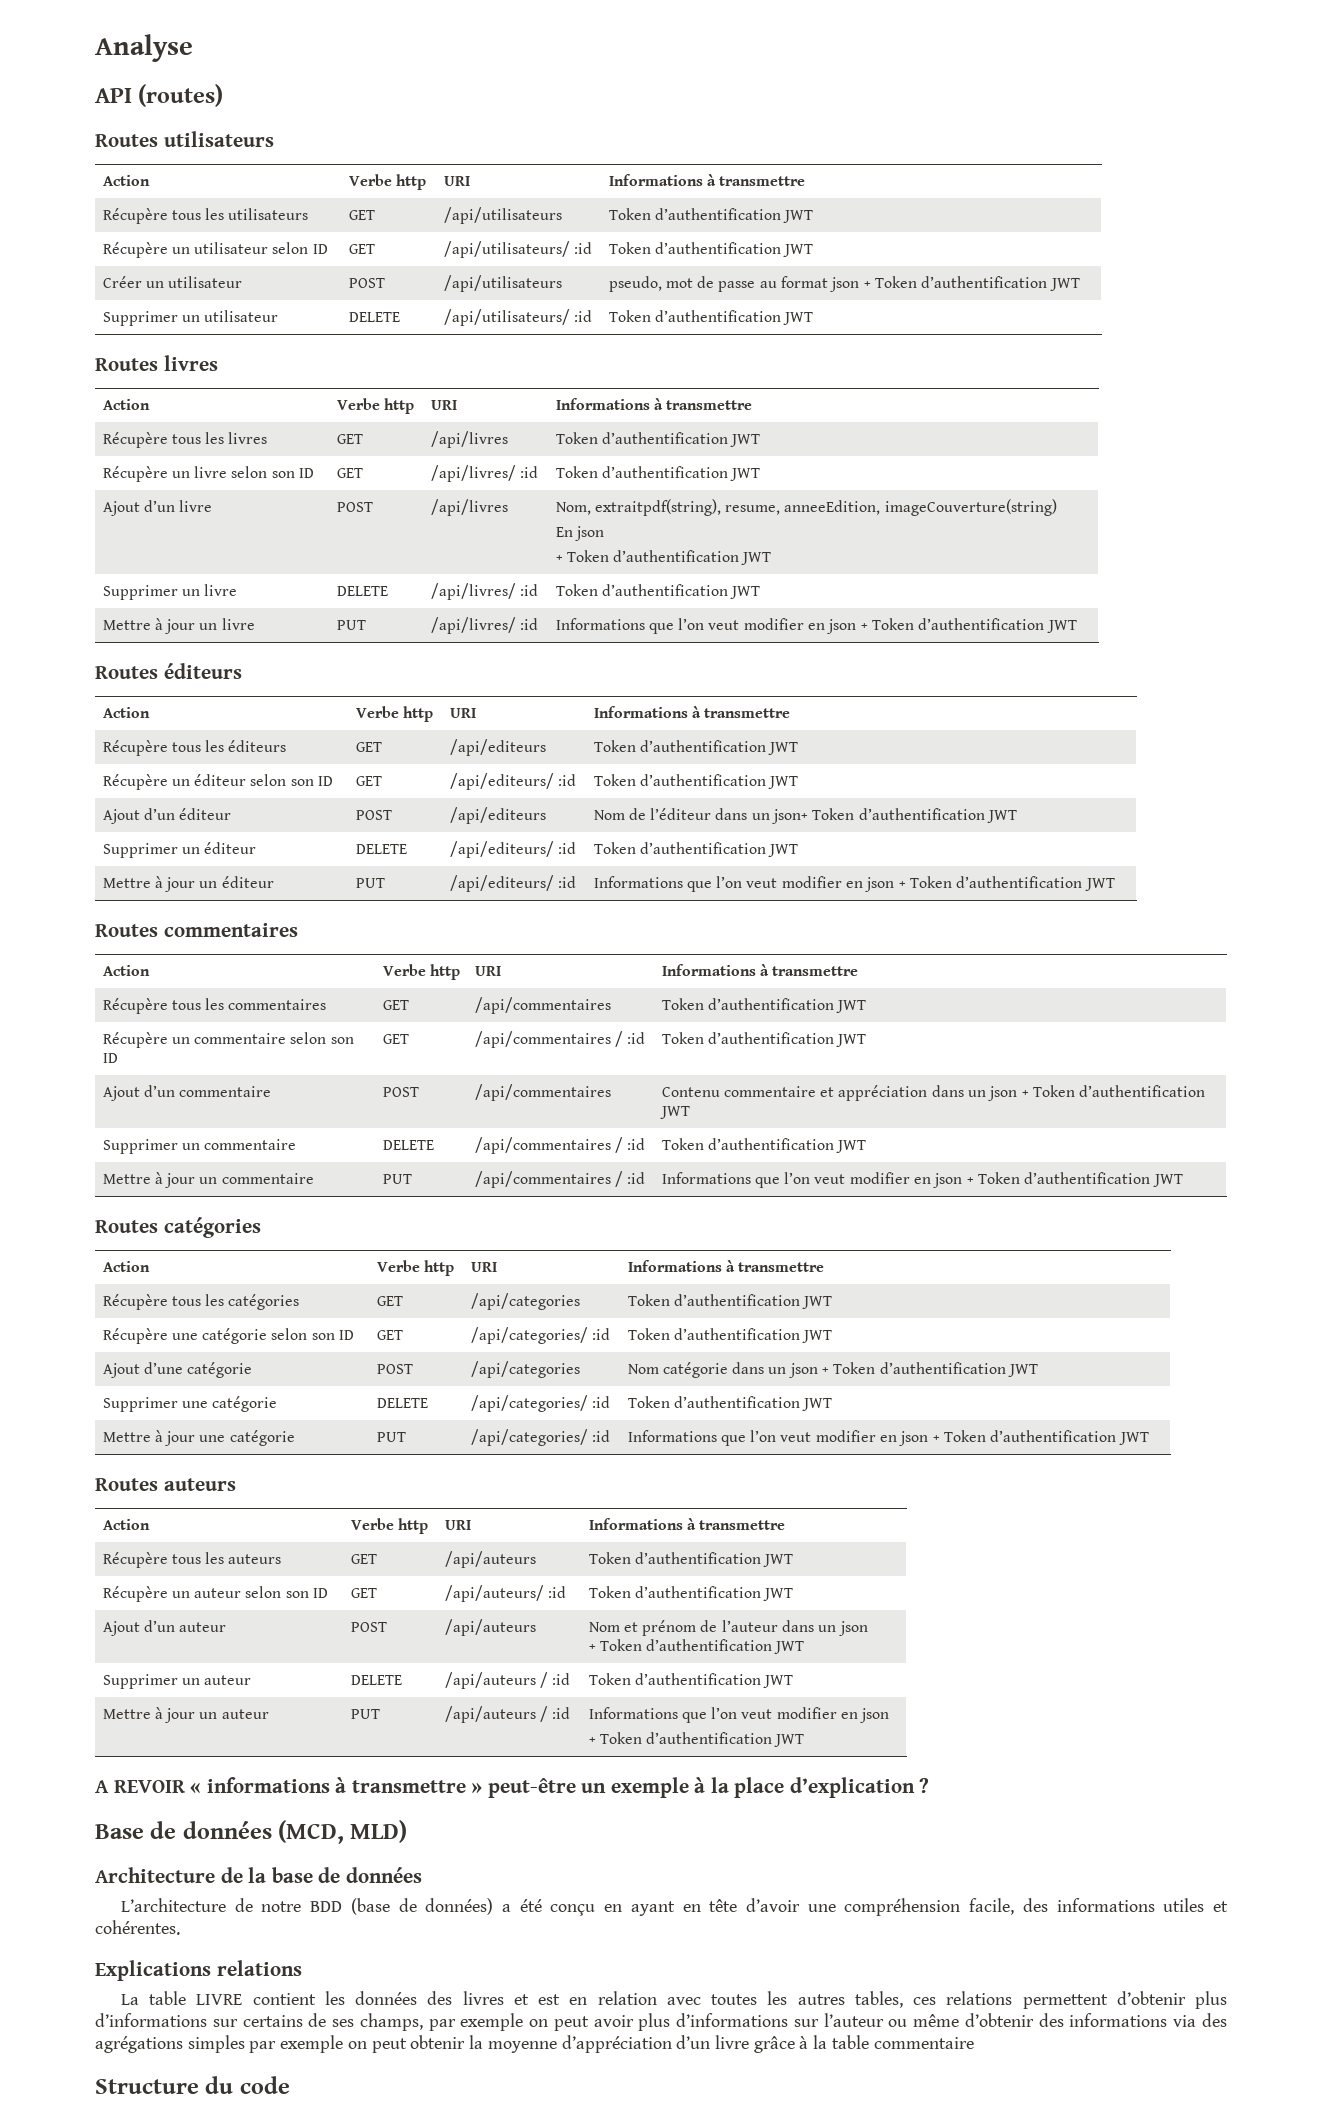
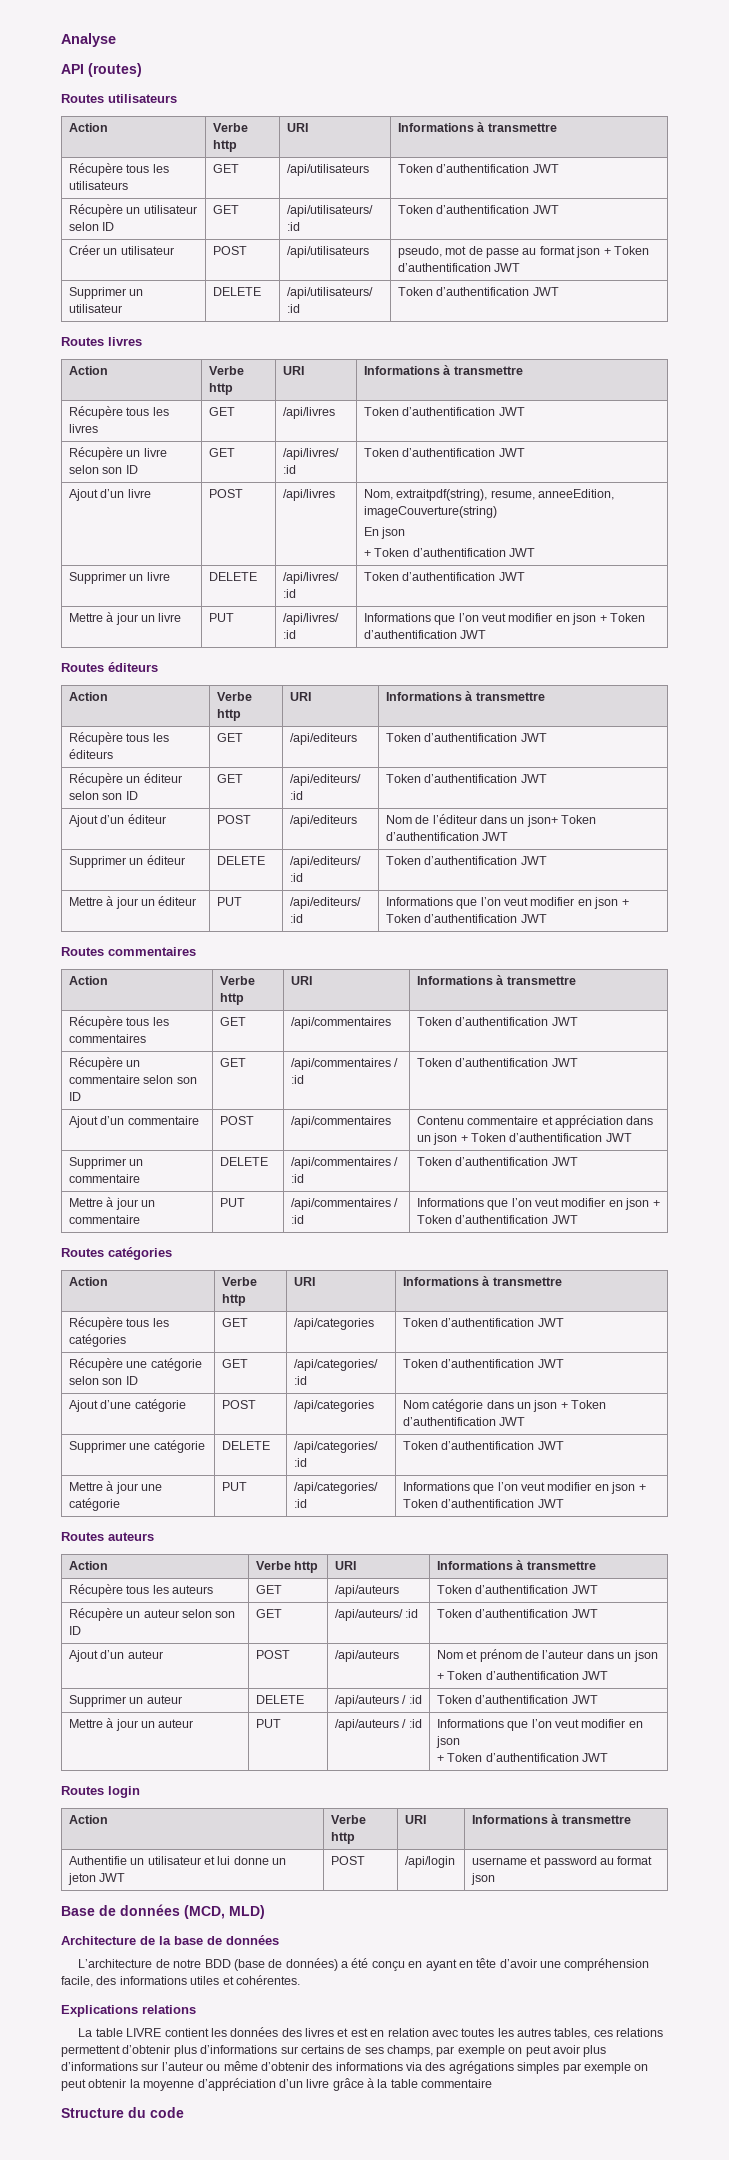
- A REVOIR « informations à transmettre » peut-être un exemple à la place d’explication ?
+ Routes login
+ Action | Verbe http | URI | Informations à transmettre
+ Authentifie un utilisateur et lui donne un jeton JWT | POST | /api/login | username et password au format json

